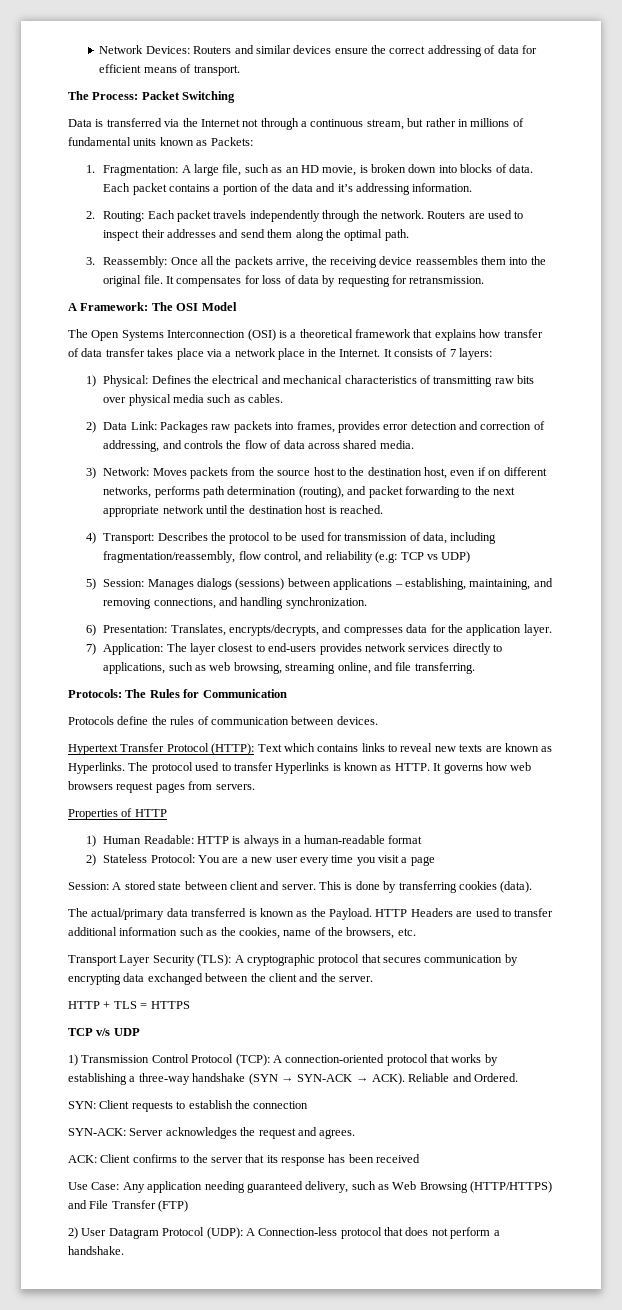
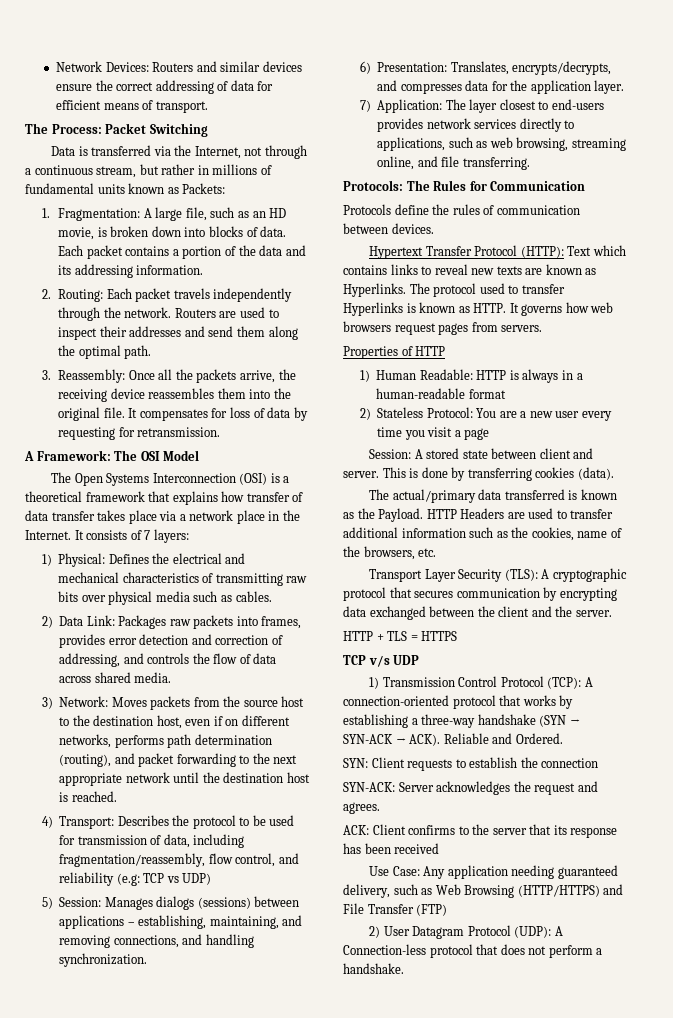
- Data is transferred via the Internet not through a continuous stream, but rather in millions of fundamental units known as Packets:
+ Data is transferred via the Internet, not through a continuous stream, but rather in millions of fundamental units known as Packets:
- Each packet contains a portion of the data and it’s addressing information.
+ Each packet contains a portion of the data and its addressing information.

